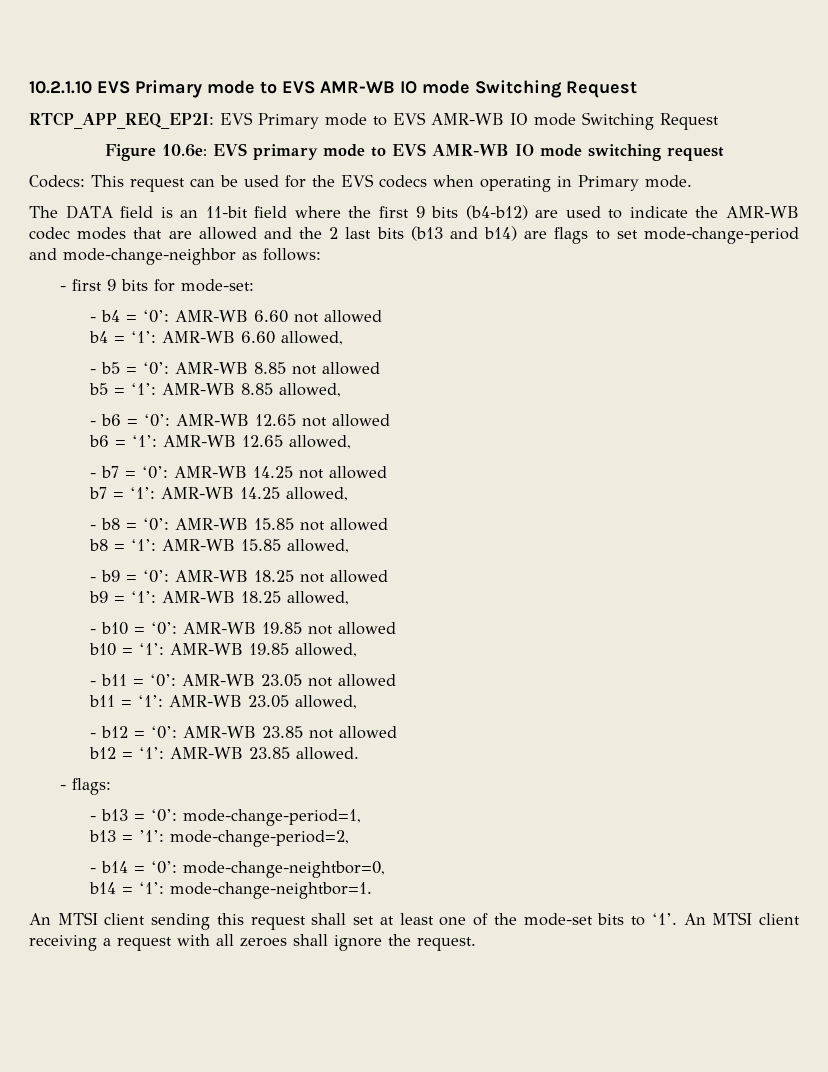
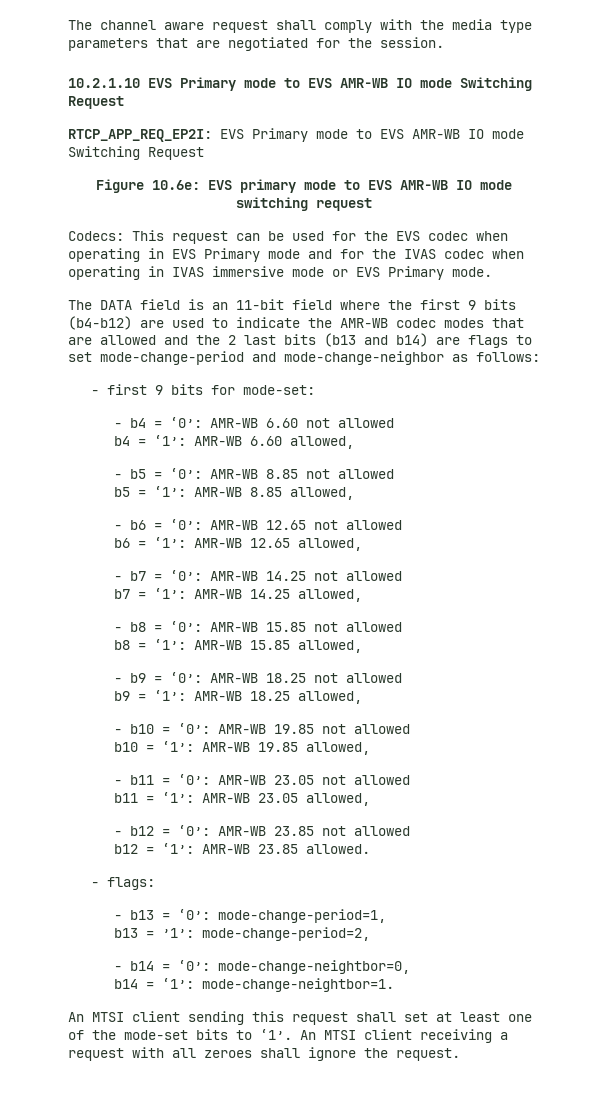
+ The channel aware request shall comply with the media type parameters that are negotiated for the session.
- Codecs: This request can be used for the EVS codecs when operating in Primary mode.
+ Codecs: This request can be used for the EVS codec when operating in EVS Primary mode and for the IVAS codec when operating in IVAS immersive mode or EVS Primary mode.

